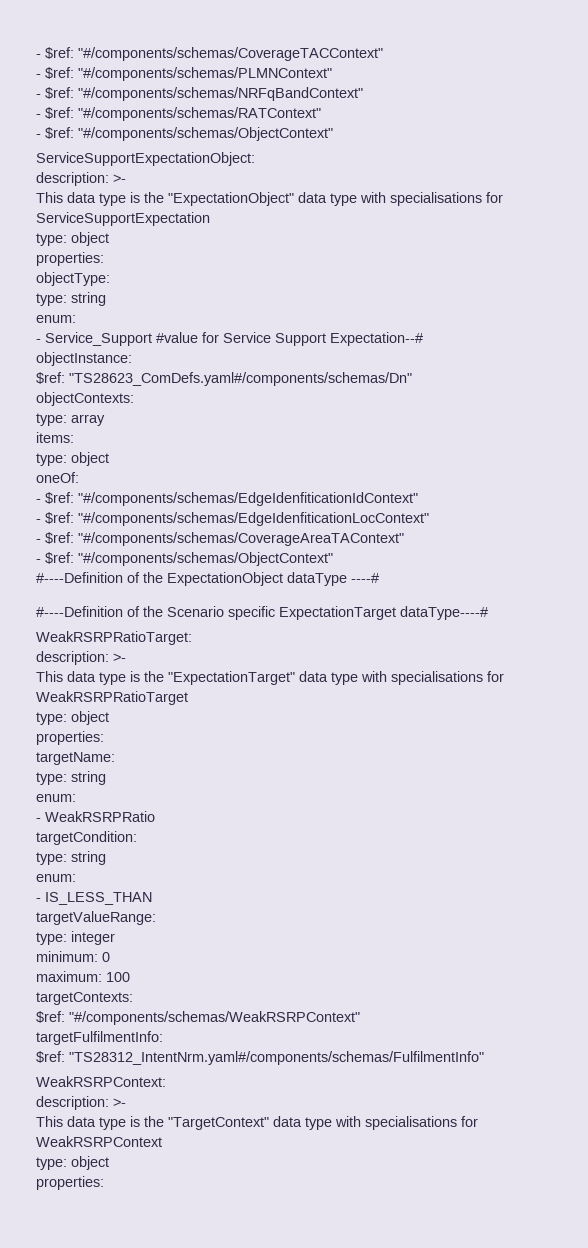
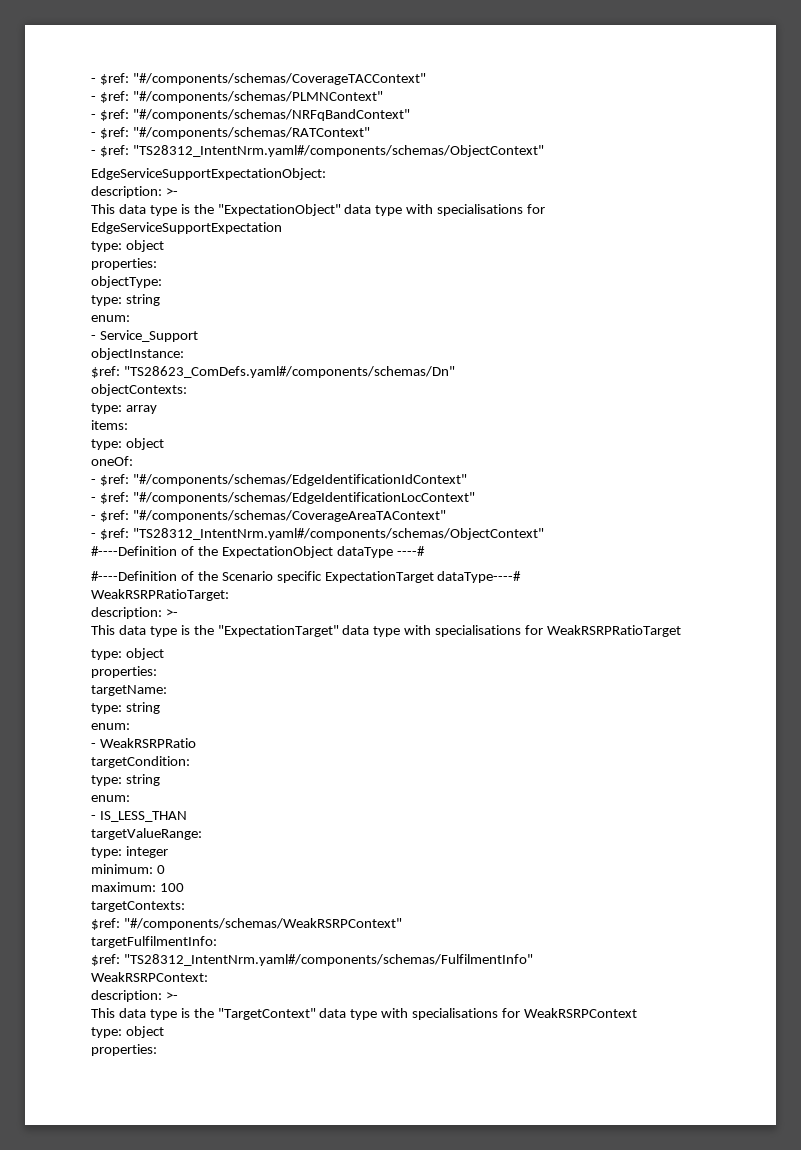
  - $ref: "#/components/schemas/RATContext"
- - $ref: "#/components/schemas/ObjectContext"
- ServiceSupportExpectationObject:
+ - $ref: "TS28312_IntentNrm.yaml#/components/schemas/ObjectContext"
+ EdgeServiceSupportExpectationObject:
- This data type is the "ExpectationObject" data type with specialisations for ServiceSupportExpectation
+ This data type is the "ExpectationObject" data type with specialisations for EdgeServiceSupportExpectation
- - Service_Support #value for Service Support Expectation--#
+ - Service_Support
- - $ref: "#/components/schemas/EdgeIdenfiticationIdContext"
- - $ref: "#/components/schemas/EdgeIdenfiticationLocContext"
+ - $ref: "#/components/schemas/EdgeIdentificationIdContext"
+ - $ref: "#/components/schemas/EdgeIdentificationLocContext"
  - $ref: "#/components/schemas/CoverageAreaTAContext"
- - $ref: "#/components/schemas/ObjectContext"
+ - $ref: "TS28312_IntentNrm.yaml#/components/schemas/ObjectContext"

